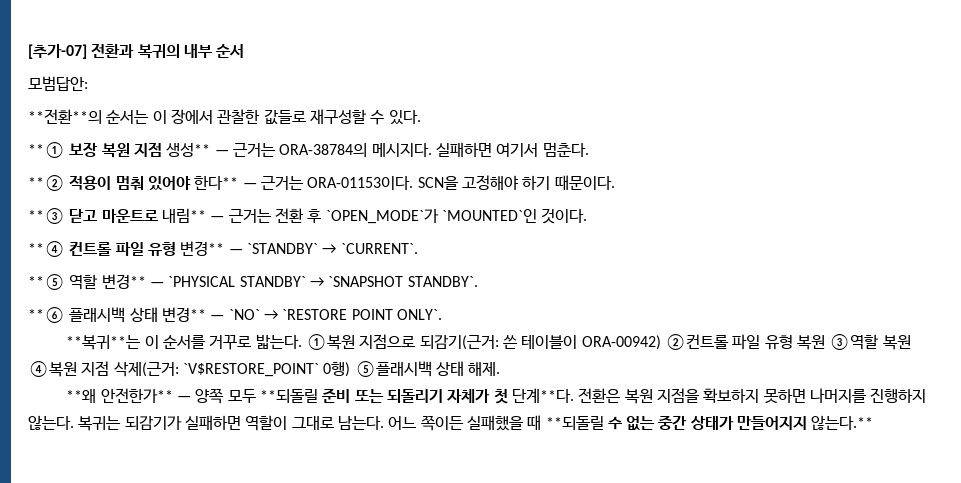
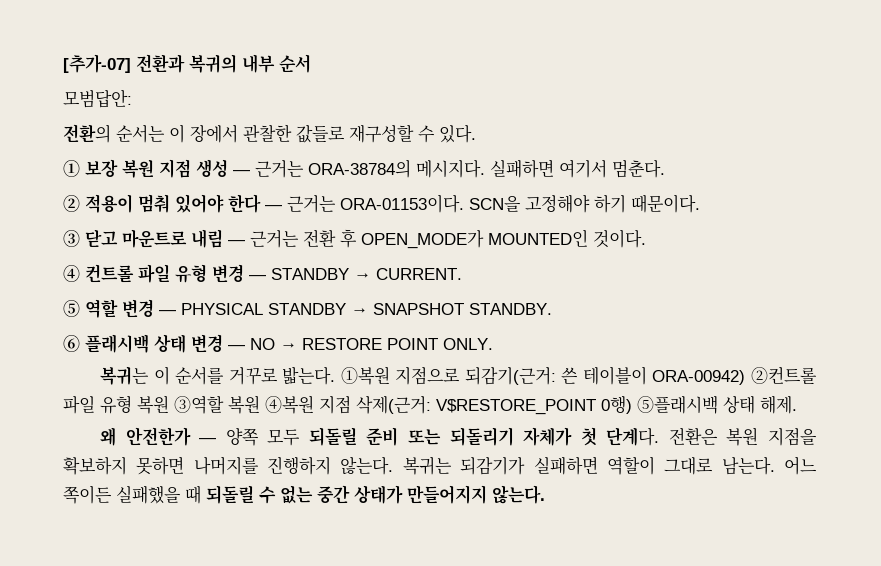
- **전환**의 순서는 이 장에서 관찰한 값들로 재구성할 수 있다.
+ 전환의 순서는 이 장에서 관찰한 값들로 재구성할 수 있다.
- **① 보장 복원 지점 생성** — 근거는 ORA-38784의 메시지다.
+ ① 보장 복원 지점 생성 — 근거는 ORA-38784의 메시지다.
- **② 적용이 멈춰 있어야 한다** — 근거는 ORA-01153이다.
+ ② 적용이 멈춰 있어야 한다 — 근거는 ORA-01153이다.
- **③ 닫고 마운트로 내림** — 근거는 전환 후 `OPEN_MODE`가 `MOUNTED`인 것이다.
+ ③ 닫고 마운트로 내림 — 근거는 전환 후 OPEN_MODE가 MOUNTED인 것이다.
- **④ 컨트롤 파일 유형 변경** — `STANDBY` → `CURRENT`.
- **⑤ 역할 변경** — `PHYSICAL STANDBY` → `SNAPSHOT STANDBY`.
- **⑥ 플래시백 상태 변경** — `NO` → `RESTORE POINT ONLY`.
- **복귀**는 이 순서를 거꾸로 밟는다.
+ ④ 컨트롤 파일 유형 변경 — STANDBY → CURRENT.
+ ⑤ 역할 변경 — PHYSICAL STANDBY → SNAPSHOT STANDBY.
+ ⑥ 플래시백 상태 변경 — NO → RESTORE POINT ONLY.
+ 복귀는 이 순서를 거꾸로 밟는다.
- ①복원 지점으로 되감기(근거: 쓴 테이블이 ORA-00942) ②컨트롤 파일 유형 복원 ③역할 복원 ④복원 지점 삭제(근거: `V$RESTORE_POINT` 0행) ⑤플래시백 상태 해제.
+ ①복원 지점으로 되감기(근거: 쓴 테이블이 ORA-00942) ②컨트롤 파일 유형 복원 ③역할 복원 ④복원 지점 삭제(근거: V$RESTORE_POINT 0행) ⑤플래시백 상태 해제.
- **왜 안전한가** — 양쪽 모두 **되돌릴 준비 또는 되돌리기 자체가 첫 단계**다.
+ 왜 안전한가 — 양쪽 모두 되돌릴 준비 또는 되돌리기 자체가 첫 단계다.
- 어느 쪽이든 실패했을 때 **되돌릴 수 없는 중간 상태가 만들어지지 않는다.**
+ 어느 쪽이든 실패했을 때 되돌릴 수 없는 중간 상태가 만들어지지 않는다.

